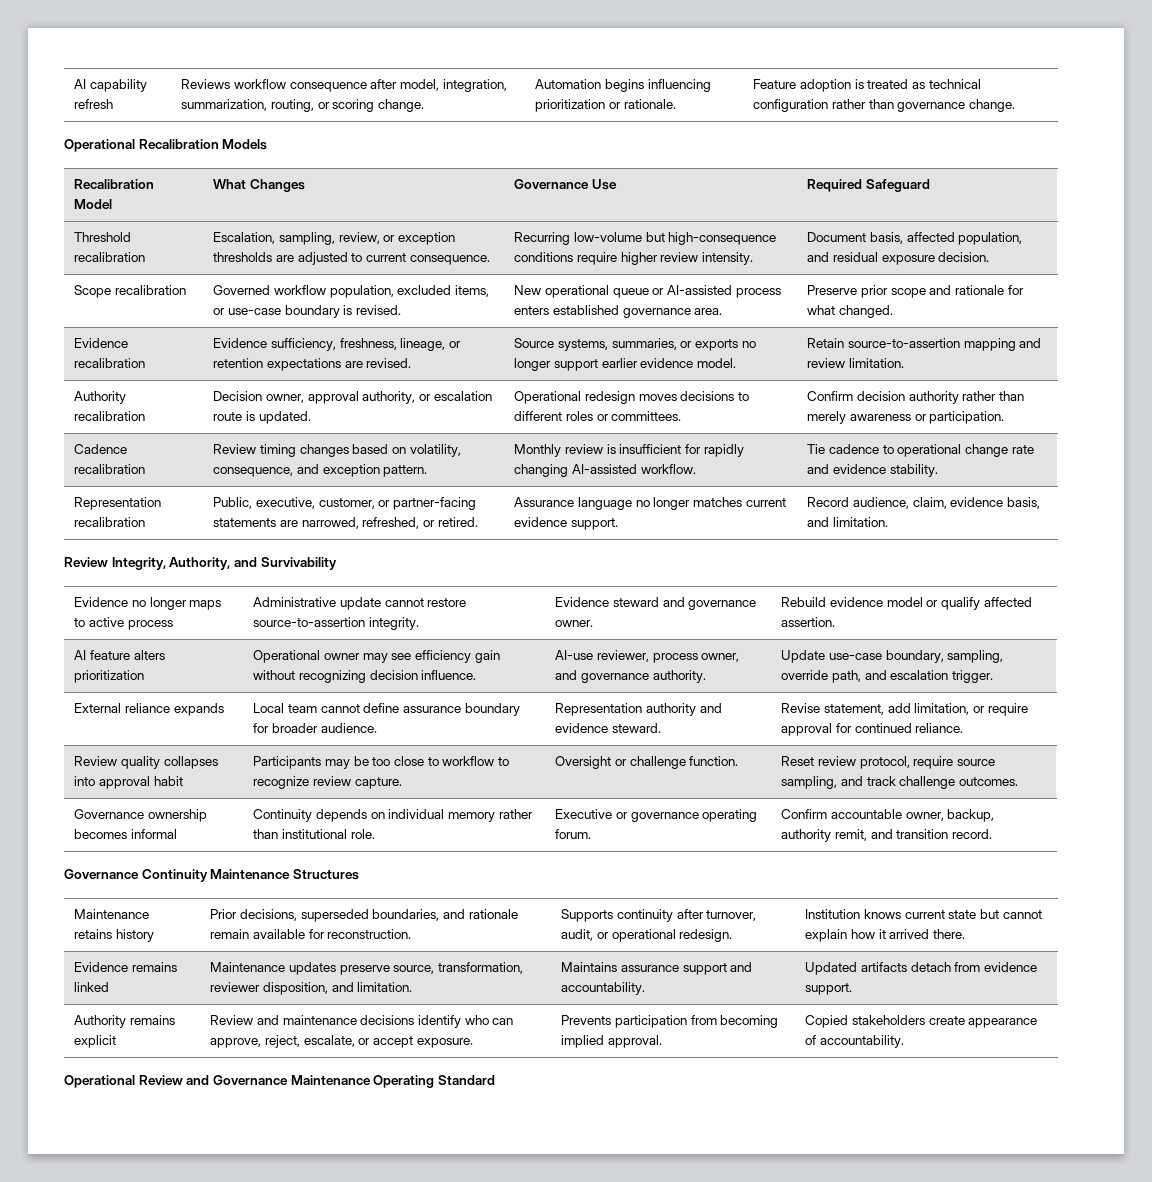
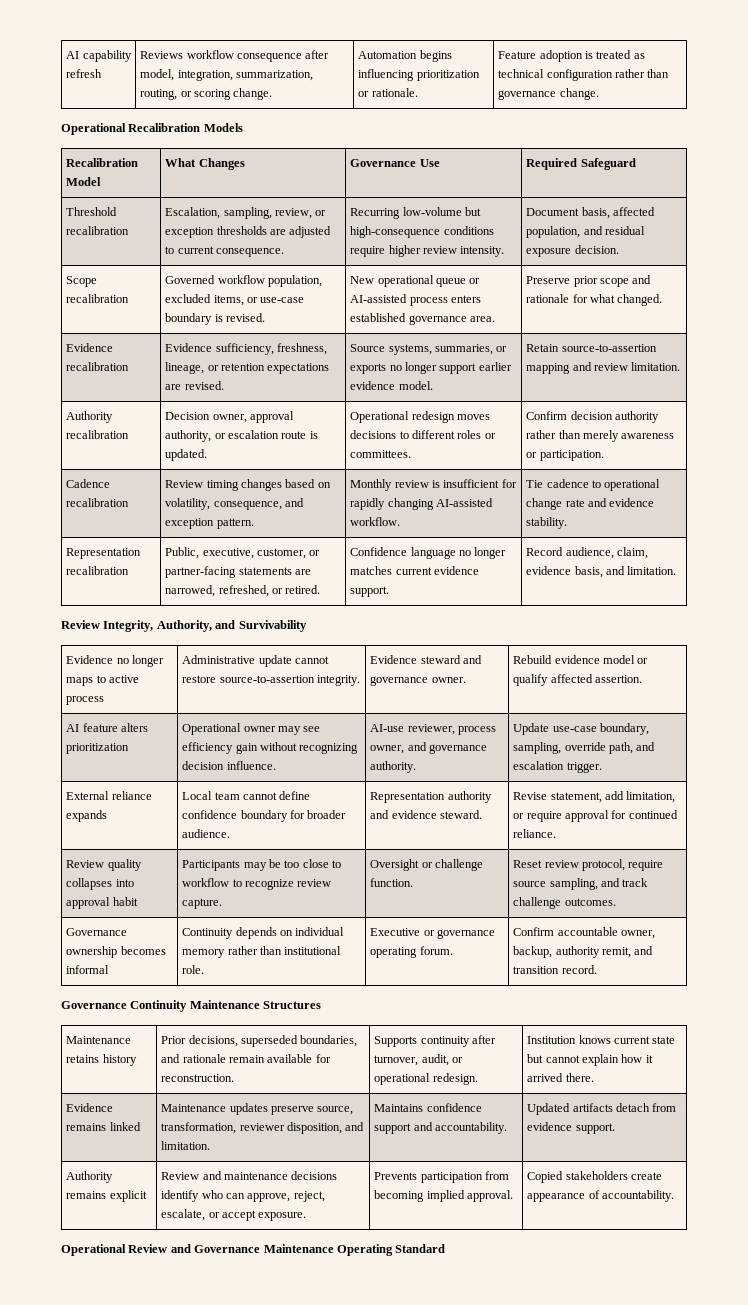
- Representation recalibration | Public, executive, customer, or partner-facing statements are narrowed, refreshed, or retired. | Assurance language no longer matches current evidence support. | Record audience, claim, evidence basis, and limitation.
+ Representation recalibration | Public, executive, customer, or partner-facing statements are narrowed, refreshed, or retired. | Confidence language no longer matches current evidence support. | Record audience, claim, evidence basis, and limitation.
- External reliance expands | Local team cannot define assurance boundary for broader audience. | Representation authority and evidence steward. | Revise statement, add limitation, or require approval for continued reliance.
+ External reliance expands | Local team cannot define confidence boundary for broader audience. | Representation authority and evidence steward. | Revise statement, add limitation, or require approval for continued reliance.
- Evidence remains linked | Maintenance updates preserve source, transformation, reviewer disposition, and limitation. | Maintains assurance support and accountability. | Updated artifacts detach from evidence support.
+ Evidence remains linked | Maintenance updates preserve source, transformation, reviewer disposition, and limitation. | Maintains confidence support and accountability. | Updated artifacts detach from evidence support.

